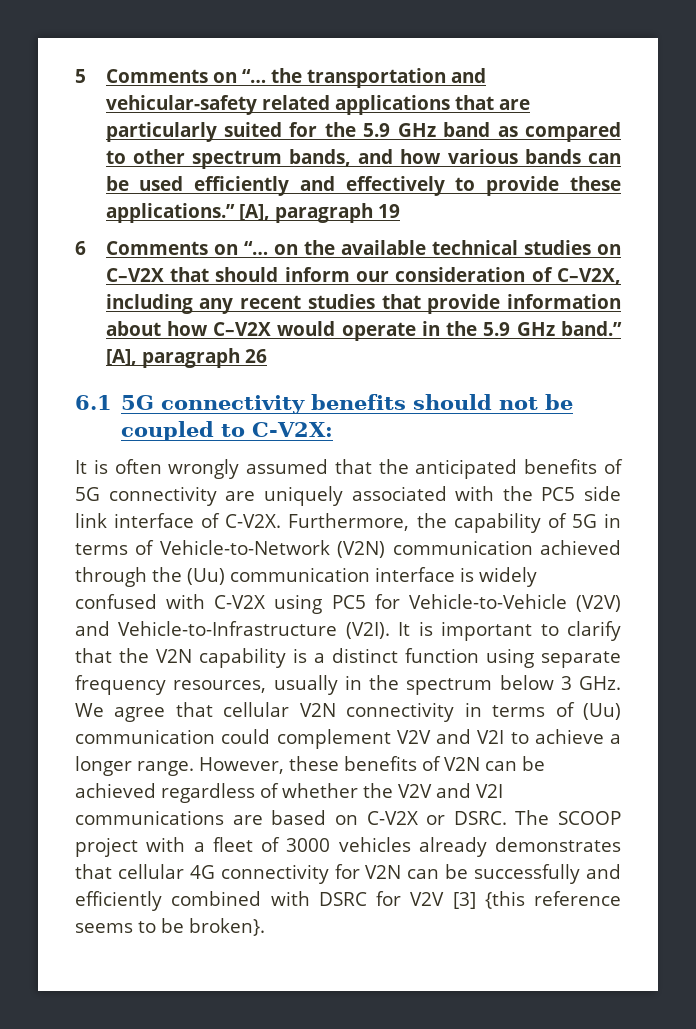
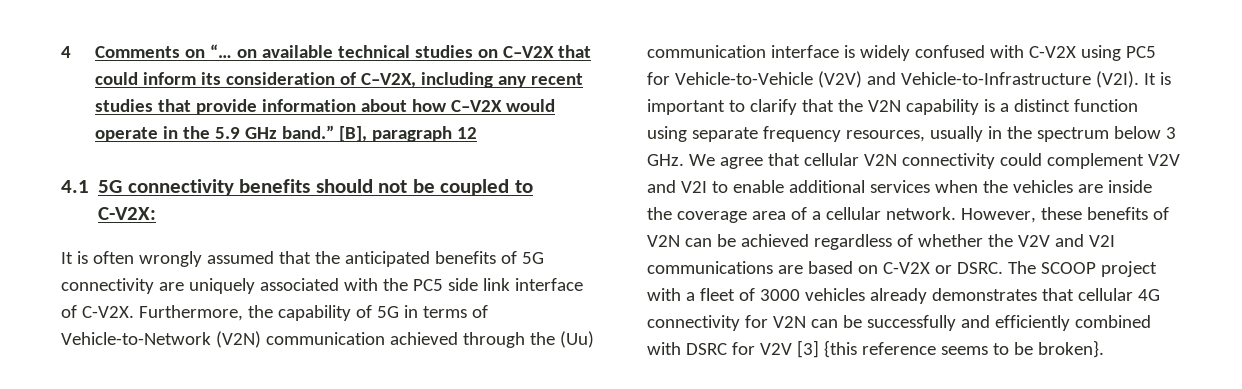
- 5 Comments on “… the transportation and vehicular-safety related applications that are particularly suited for the 5.9 GHz band as compared to other spectrum bands, and how various bands can be used efficiently and effectively to provide these applications.” [A], paragraph 19
- 6 Comments on “… on the available technical studies on C–V2X that should inform our consideration of C–V2X, including any recent studies that provide information about how C–V2X would operate in the 5.9 GHz band.”
+ 4 Comments on “… on available technical studies on C–V2X that could inform its consideration of C–V2X, including any recent studies that provide information about how C–V2X would operate in the 5.9 GHz band.”
- [A], paragraph 26
- 6.1 5G connectivity benefits should not be coupled to C-V2X:
+ [B], paragraph 12
+ 4.1 5G connectivity benefits should not be coupled to C-V2X:
- It is important to clarify that the V2N capability is a distinct function using separate frequency resources, usually in the spectrum below 3 GHz. We agree that cellular V2N connectivity in terms of (Uu) communication could complement V2V and V2I to achieve a longer range.
+ It is important to clarify that the V2N capability is a distinct function using separate frequency resources, usually in the spectrum below 3 GHz. We agree that cellular V2N connectivity could complement V2V and V2I to enable additional services when the vehicles are inside the coverage area of a cellular network.

